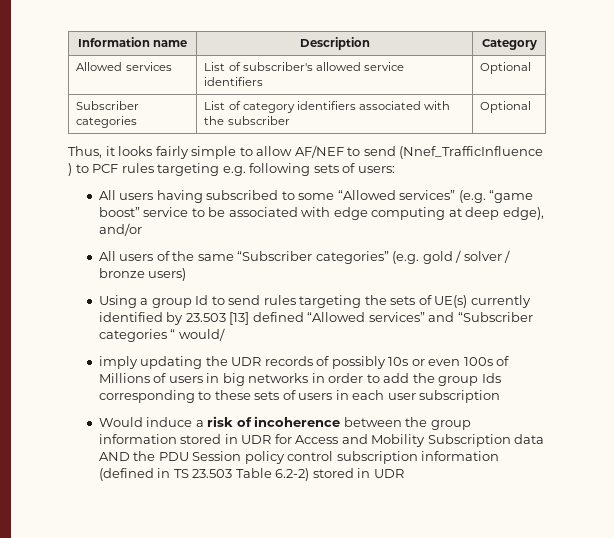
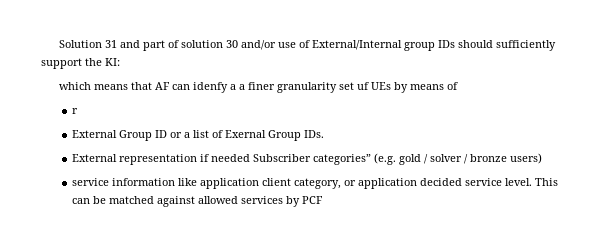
- Information name | Description | Category
- Allowed services | List of subscriber's allowed service identifiers | Optional
- Subscriber categories | List of category identifiers associated with the subscriber | Optional
- Thus, it looks fairly simple to allow AF/NEF to send (Nnef_TrafficInfluence ) to PCF rules targeting e.g. following sets of users:
- All users having subscribed to some “Allowed services” (e.g. “game boost” service to be associated with edge computing at deep edge), and/or
- All users of the same “Subscriber categories” (e.g. gold / solver / bronze users)
+ Solution 31 and part of solution 30 and/or use of External/Internal group IDs should sufficiently support the KI:
+ which means that AF can idenfy a a finer granularity set uf UEs by means of
+ r
+ External Group ID or a list of Exernal Group IDs.
+ External representation if needed Subscriber categories” (e.g. gold / solver / bronze users)
- Using a group Id to send rules targeting the sets of UE(s) currently identified by 23.503 [13] defined “Allowed services” and “Subscriber categories “ would/
- imply updating the UDR records of possibly 10s or even 100s of Millions of users in big networks in order to add the group Ids corresponding to these sets of users in each user subscription
- Would induce a risk of incoherence between the group information stored in UDR for Access and Mobility Subscription data AND the PDU Session policy control subscription information (defined in TS 23.503 Table 6.2-2) stored in UDR
+ service information like application client category, or application decided service level. This can be matched against allowed services by PCF

